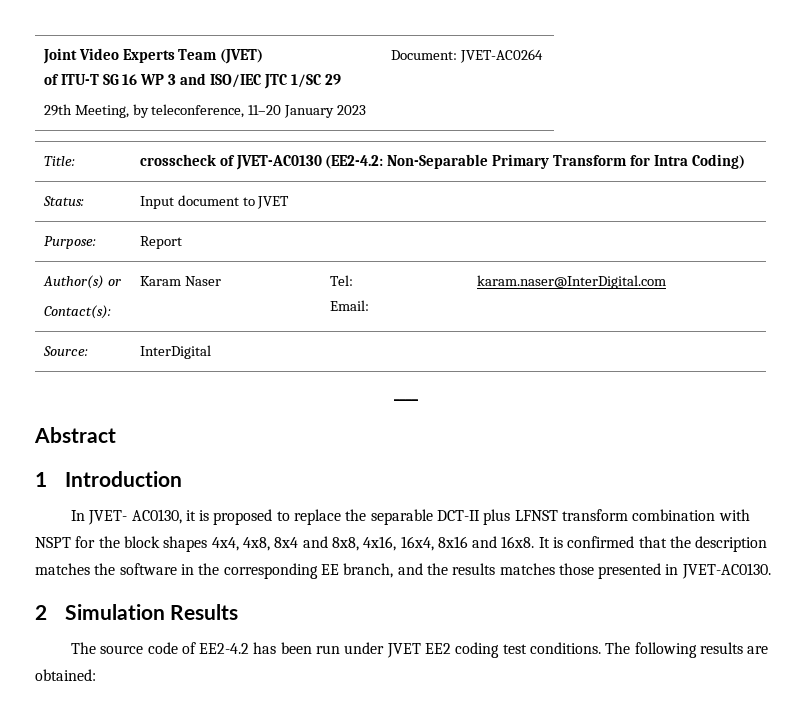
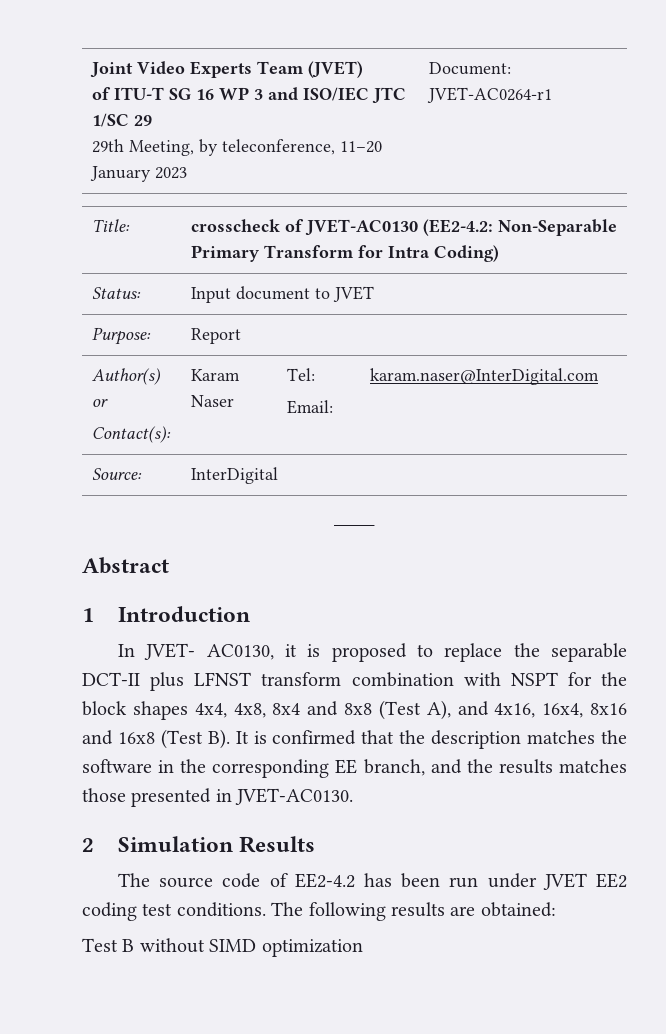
  Joint Video Experts Team (JVET)
  of ITU-T SG 16 WP 3 and ISO/IEC JTC 1/SC 29
- 29th Meeting, by teleconference, 11–20 January 2023 | Document: JVET-AC0264
+ 29th Meeting, by teleconference, 11–20 January 2023 | Document: JVET-AC0264-r1
- In JVET- AC0130, it is proposed to replace the separable DCT-II plus LFNST transform combination with NSPT for the block shapes 4x4, 4x8, 8x4 and 8x8, 4x16, 16x4, 8x16 and 16x8. It is confirmed that the description matches the software in the corresponding EE branch, and the results matches those presented in JVET-AC0130.
+ In JVET- AC0130, it is proposed to replace the separable DCT-II plus LFNST transform combination with NSPT for the block shapes 4x4, 4x8, 8x4 and 8x8 (Test A), and 4x16, 16x4, 8x16 and 16x8 (Test B). It is confirmed that the description matches the software in the corresponding EE branch, and the results matches those presented in JVET-AC0130.
+ Test B without SIMD optimization

